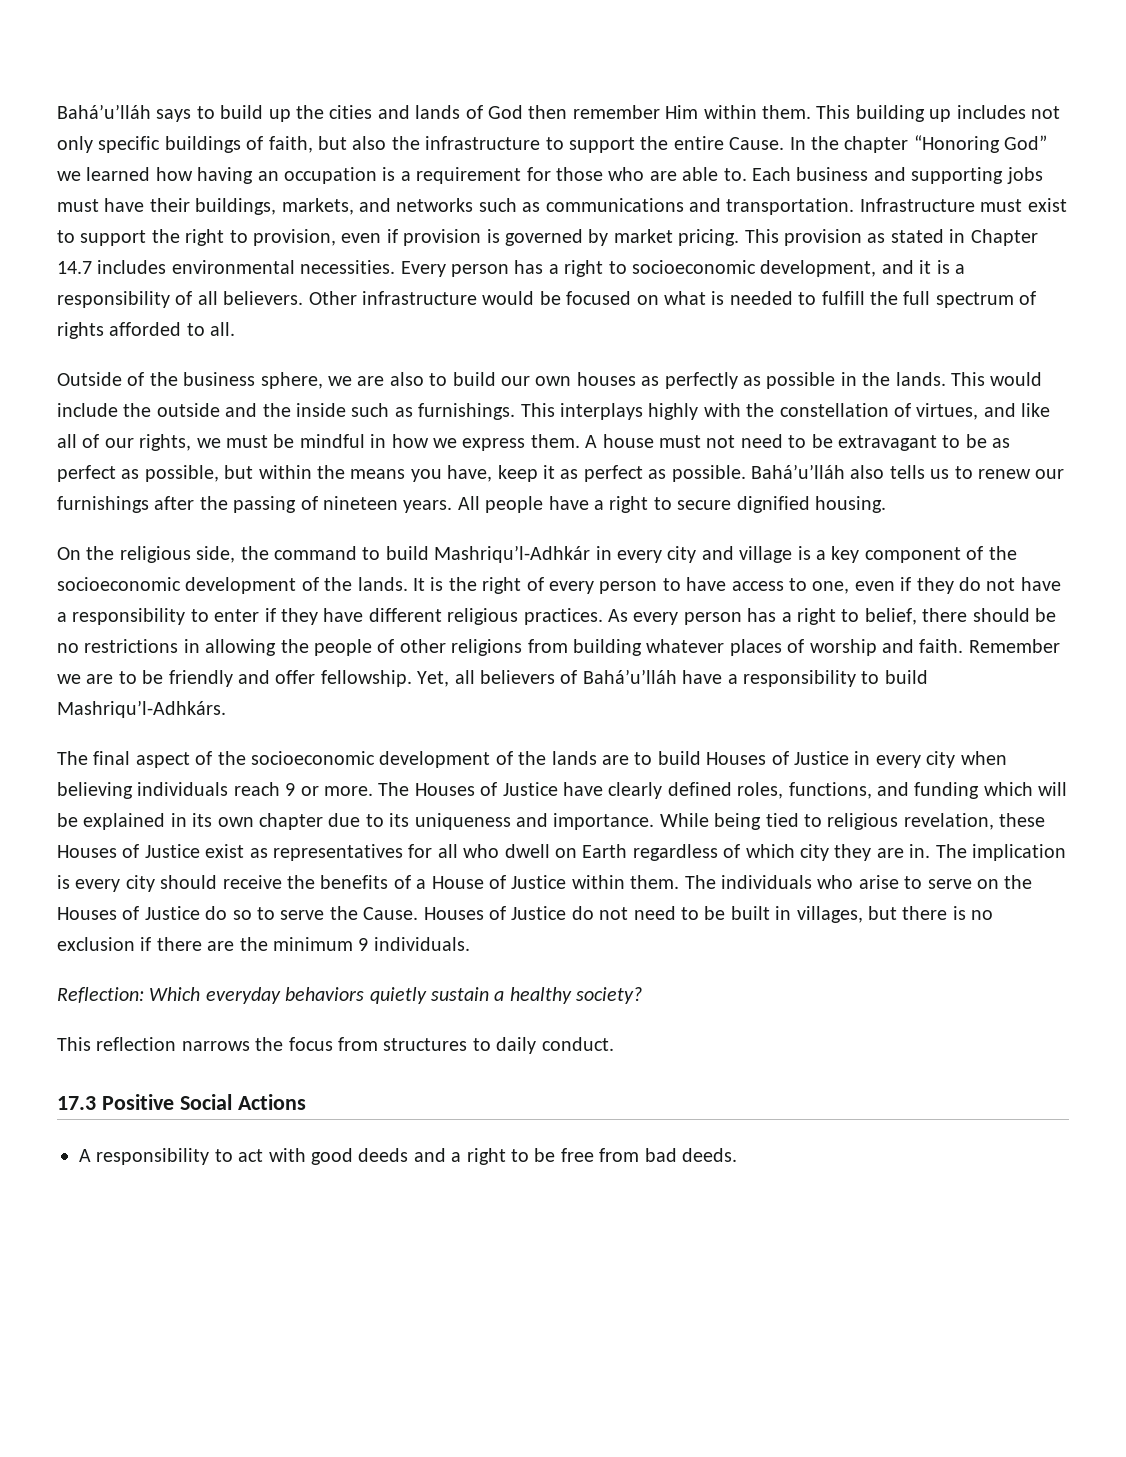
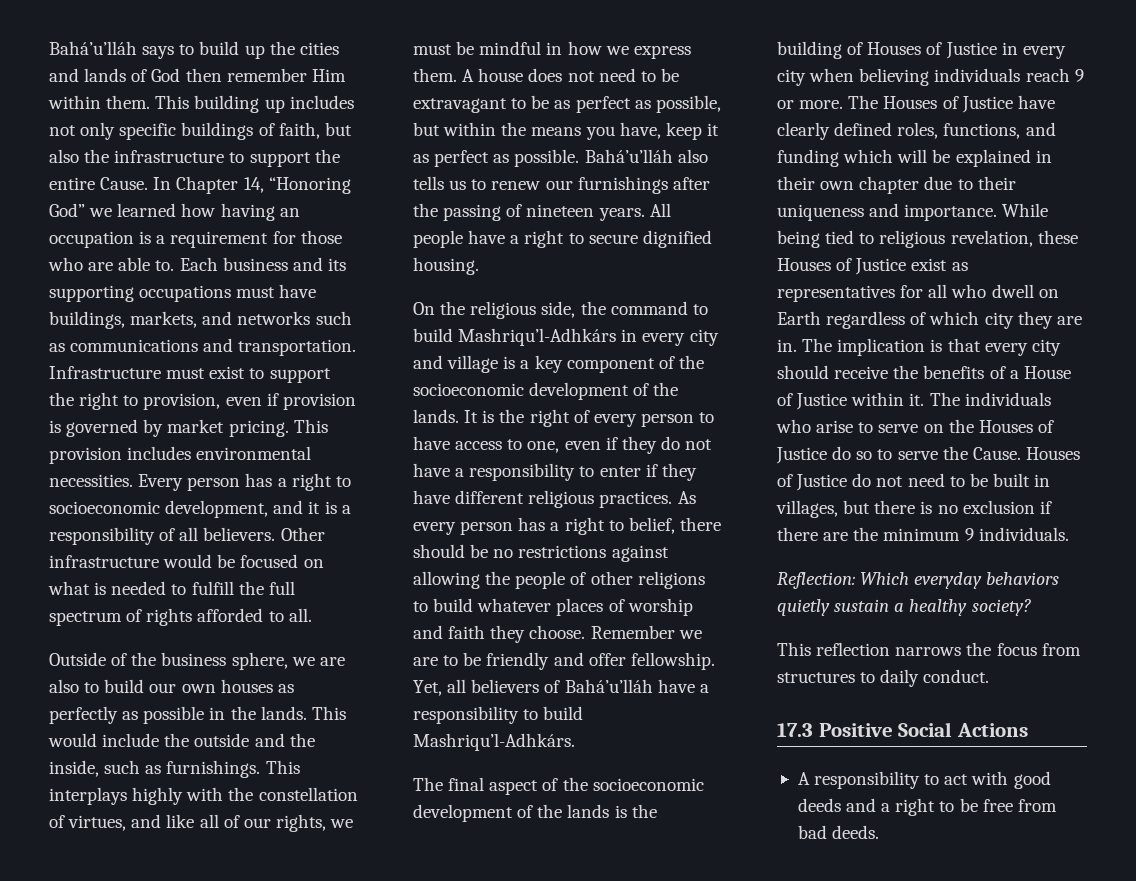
- In the chapter “Honoring God” we learned how having an occupation is a requirement for those who are able to.
+ In Chapter 14, “Honoring God” we learned how having an occupation is a requirement for those who are able to.
- Each business and supporting jobs must have their buildings, markets, and networks such as communications and transportation.
+ Each business and its supporting occupations must have buildings, markets, and networks such as communications and transportation.
- This provision as stated in Chapter 14.7 includes environmental necessities.
+ This provision includes environmental necessities.
- This would include the outside and the inside such as furnishings.
+ This would include the outside and the inside, such as furnishings.
- A house must not need to be extravagant to be as perfect as possible, but within the means you have, keep it as perfect as possible.
+ A house does not need to be extravagant to be as perfect as possible, but within the means you have, keep it as perfect as possible.
- On the religious side, the command to build Mashriqu’l-Adhkár in every city and village is a key component of the socioeconomic development of the lands.
+ On the religious side, the command to build Mashriqu’l-Adhkárs in every city and village is a key component of the socioeconomic development of the lands.
- As every person has a right to belief, there should be no restrictions in allowing the people of other religions from building whatever places of worship and faith.
+ As every person has a right to belief, there should be no restrictions against allowing the people of other religions to build whatever places of worship and faith they choose.
- The final aspect of the socioeconomic development of the lands are to build Houses of Justice in every city when believing individuals reach 9 or more.
+ The final aspect of the socioeconomic development of the lands is the building of Houses of Justice in every city when believing individuals reach 9 or more.
- The Houses of Justice have clearly defined roles, functions, and funding which will be explained in its own chapter due to its uniqueness and importance.
+ The Houses of Justice have clearly defined roles, functions, and funding which will be explained in their own chapter due to their uniqueness and importance.
- The implication is every city should receive the benefits of a House of Justice within them.
+ The implication is that every city should receive the benefits of a House of Justice within it.

